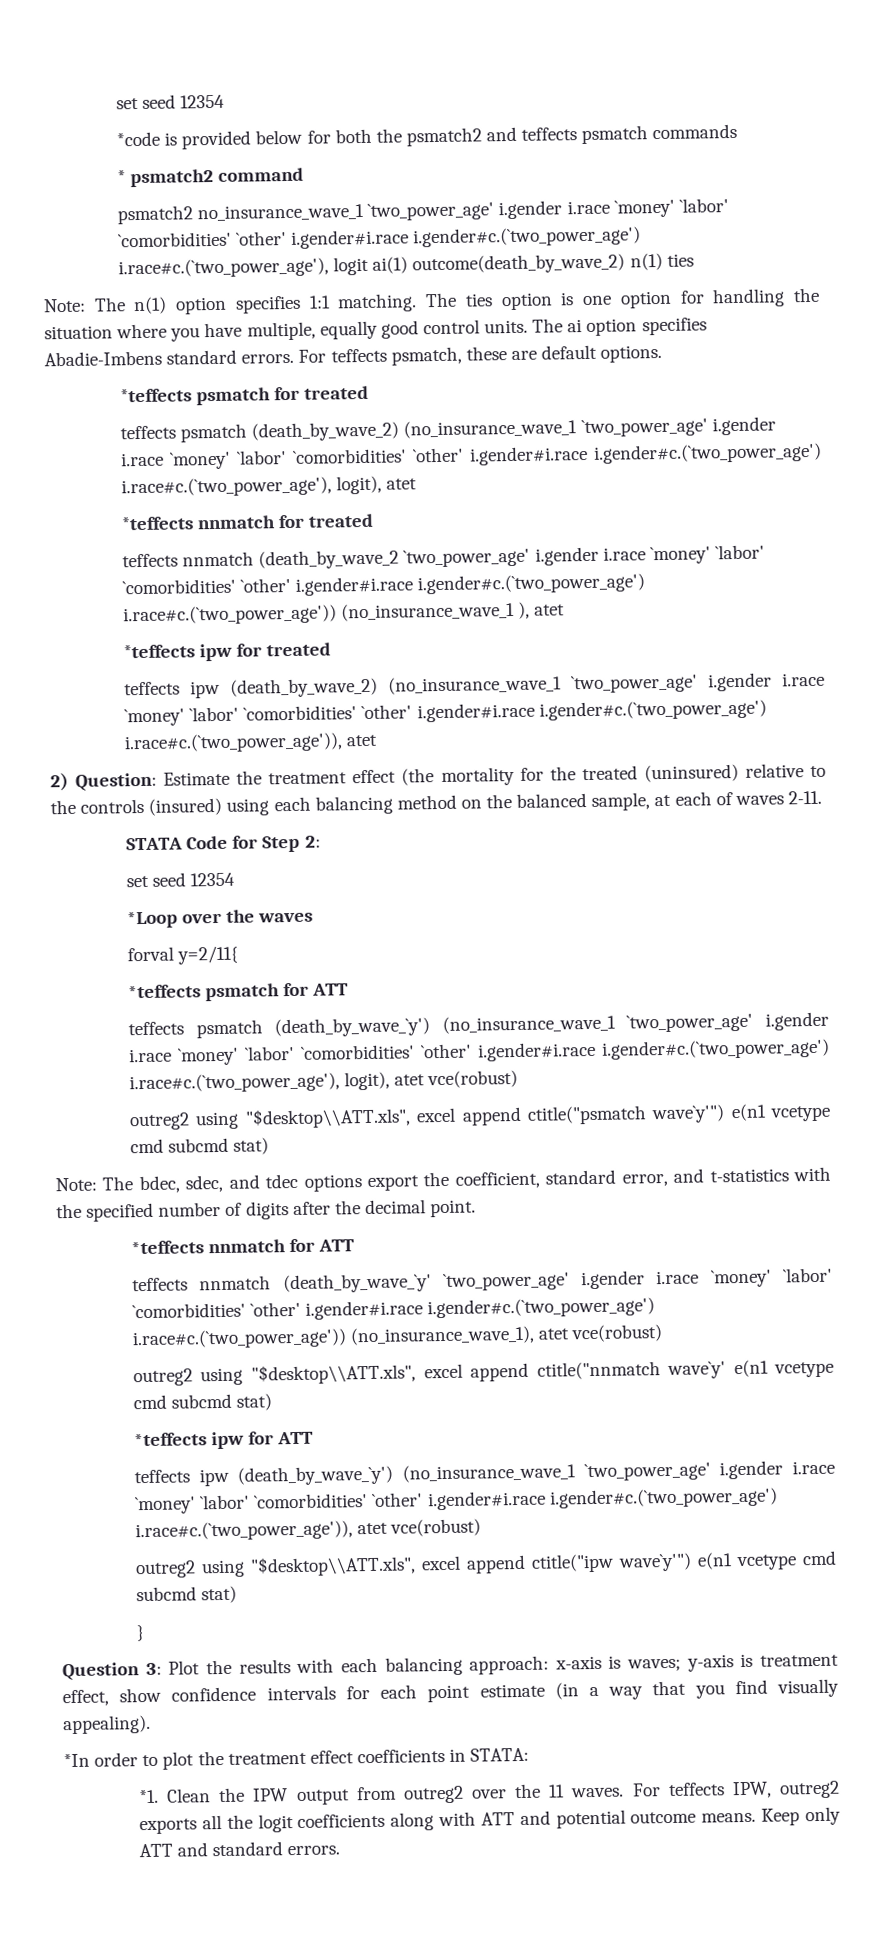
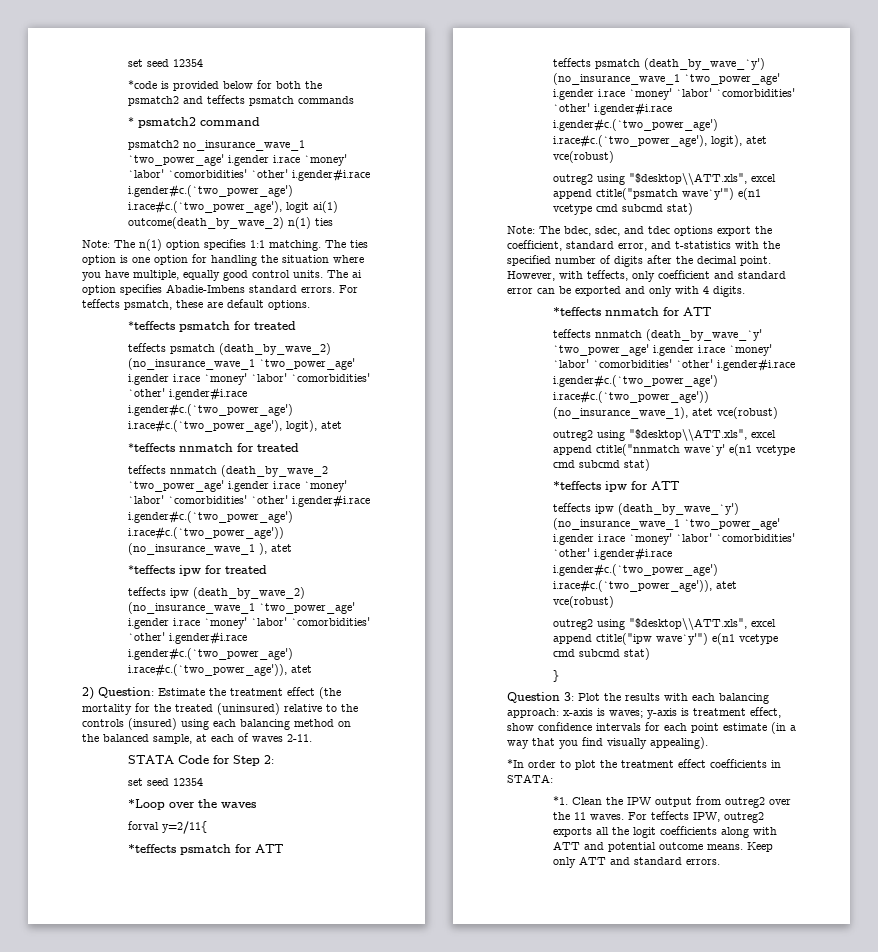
+ However, with teffects, only coefficient and standard error can be exported and only with 4 digits.

